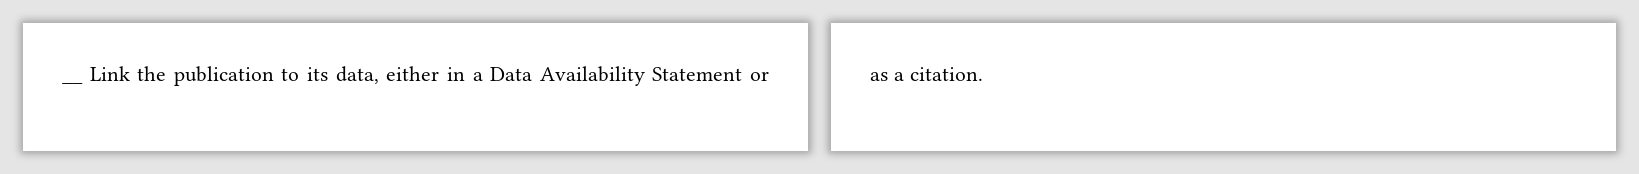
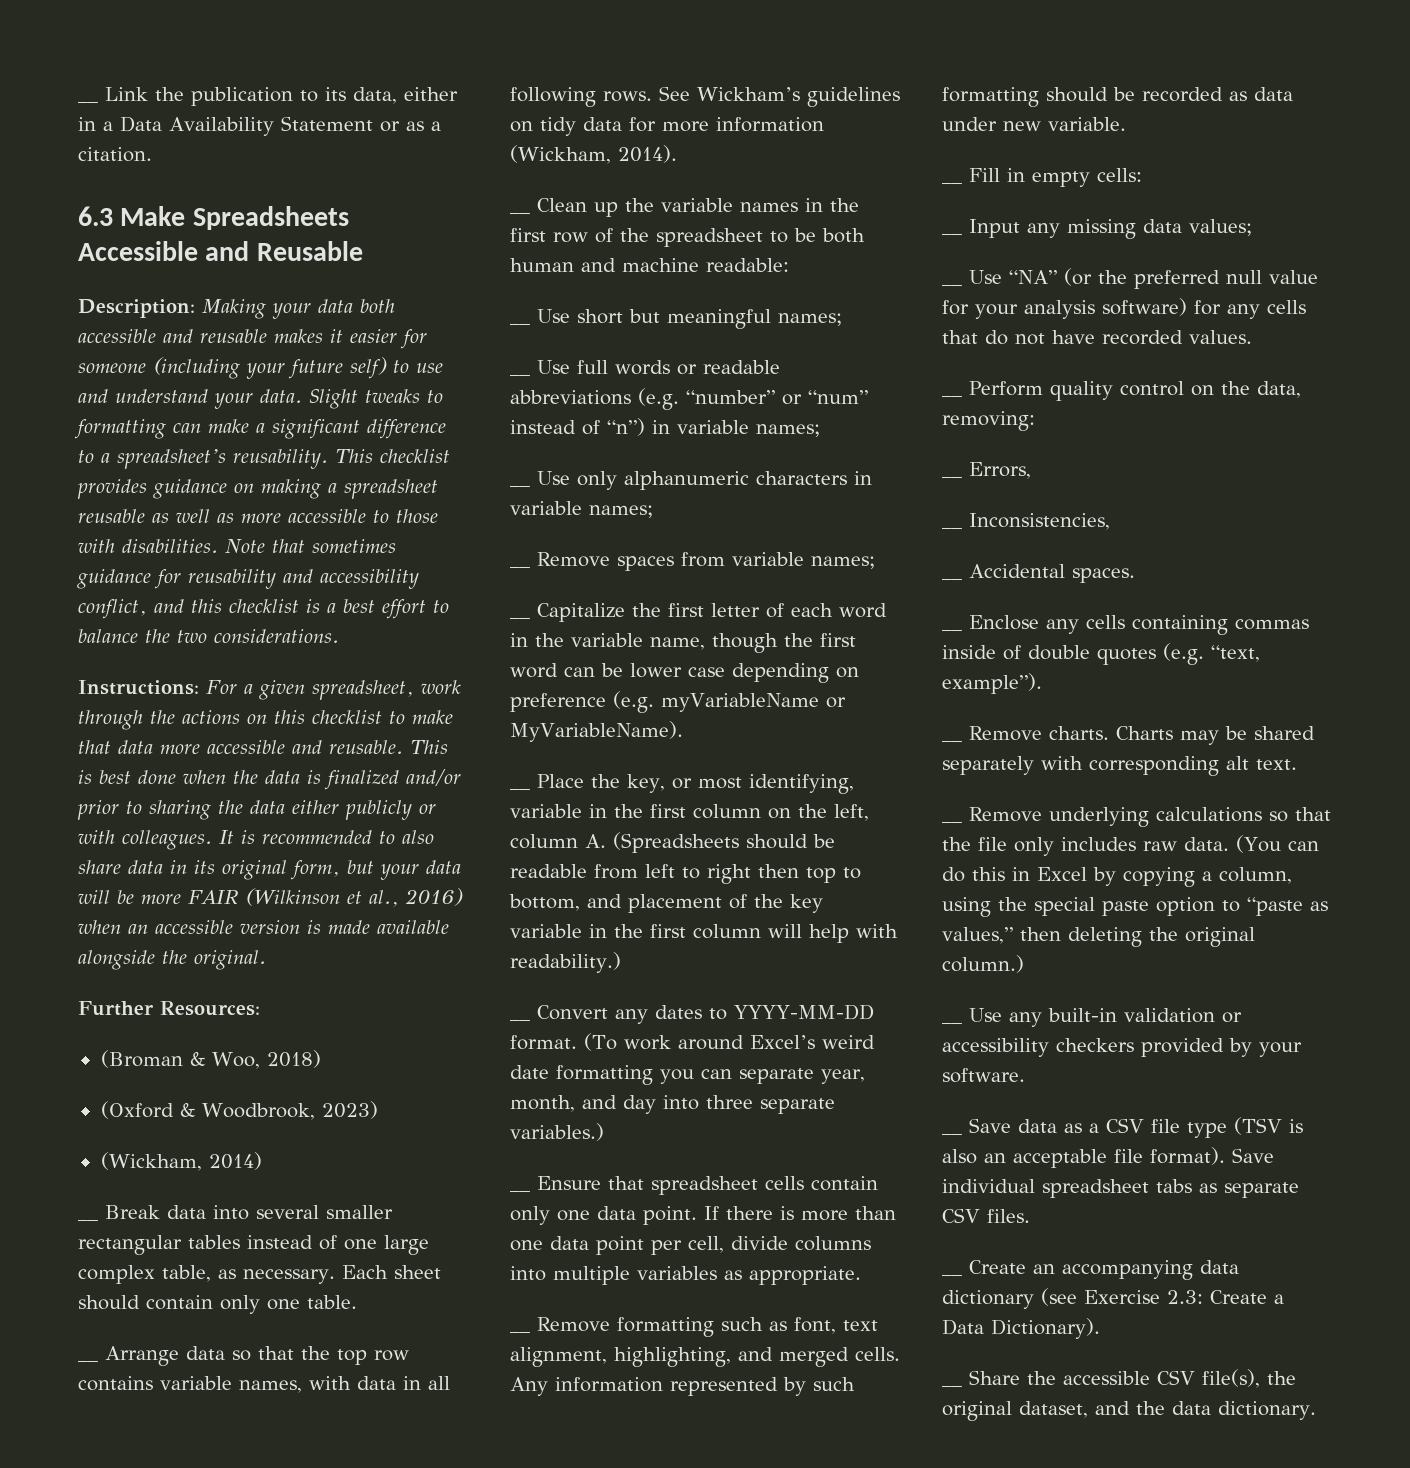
+ 6.3 Make Spreadsheets Accessible and Reusable
+ Description: Making your data both accessible and reusable makes it easier for someone (including your future self) to use and understand your data. Slight tweaks to formatting can make a significant difference to a spreadsheet’s reusability. This checklist provides guidance on making a spreadsheet reusable as well as more accessible to those with disabilities. Note that sometimes guidance for reusability and accessibility conflict, and this checklist is a best effort to balance the two considerations.
+ Instructions: For a given spreadsheet, work through the actions on this checklist to make that data more accessible and reusable. This is best done when the data is finalized and/or prior to sharing the data either publicly or with colleagues. It is recommended to also share data in its original form, but your data will be more FAIR (Wilkinson et al., 2016) when an accessible version is made available alongside the original.
+ Further Resources:
+ (Broman & Woo, 2018)
+ (Oxford & Woodbrook, 2023)
+ (Wickham, 2014)
+ __ Break data into several smaller rectangular tables instead of one large complex table, as necessary. Each sheet should contain only one table.
+ __ Arrange data so that the top row contains variable names, with data in all following rows. See Wickham’s guidelines on tidy data for more information (Wickham, 2014).
+ __ Clean up the variable names in the first row of the spreadsheet to be both human and machine readable:
+ __ Use short but meaningful names;
+ __ Use full words or readable abbreviations (e.g. “number” or “num” instead of “n”) in variable names;
+ __ Use only alphanumeric characters in variable names;
+ __ Remove spaces from variable names;
+ __ Capitalize the first letter of each word in the variable name, though the first word can be lower case depending on preference (e.g. myVariableName or MyVariableName).
+ __ Place the key, or most identifying, variable in the first column on the left, column A. (Spreadsheets should be readable from left to right then top to bottom, and placement of the key variable in the first column will help with readability.)
+ __ Convert any dates to YYYY-MM-DD format. (To work around Excel’s weird date formatting you can separate year, month, and day into three separate variables.)
+ __ Ensure that spreadsheet cells contain only one data point. If there is more than one data point per cell, divide columns into multiple variables as appropriate.
+ __ Remove formatting such as font, text alignment, highlighting, and merged cells. Any information represented by such formatting should be recorded as data under new variable.
+ __ Fill in empty cells:
+ __ Input any missing data values;
+ __ Use “NA” (or the preferred null value for your analysis software) for any cells that do not have recorded values.
+ __ Perform quality control on the data, removing:
+ __ Errors,
+ __ Inconsistencies,
+ __ Accidental spaces.
+ __ Enclose any cells containing commas inside of double quotes (e.g. “text, example”).
+ __ Remove charts. Charts may be shared separately with corresponding alt text.
+ __ Remove underlying calculations so that the file only includes raw data. (You can do this in Excel by copying a column, using the special paste option to “paste as values,” then deleting the original column.)
+ __ Use any built-in validation or accessibility checkers provided by your software.
+ __ Save data as a CSV file type (TSV is also an acceptable file format). Save individual spreadsheet tabs as separate CSV files.
+ __ Create an accompanying data dictionary (see Exercise 2.3: Create a Data Dictionary).
+ __ Share the accessible CSV file(s), the original dataset, and the data dictionary.

